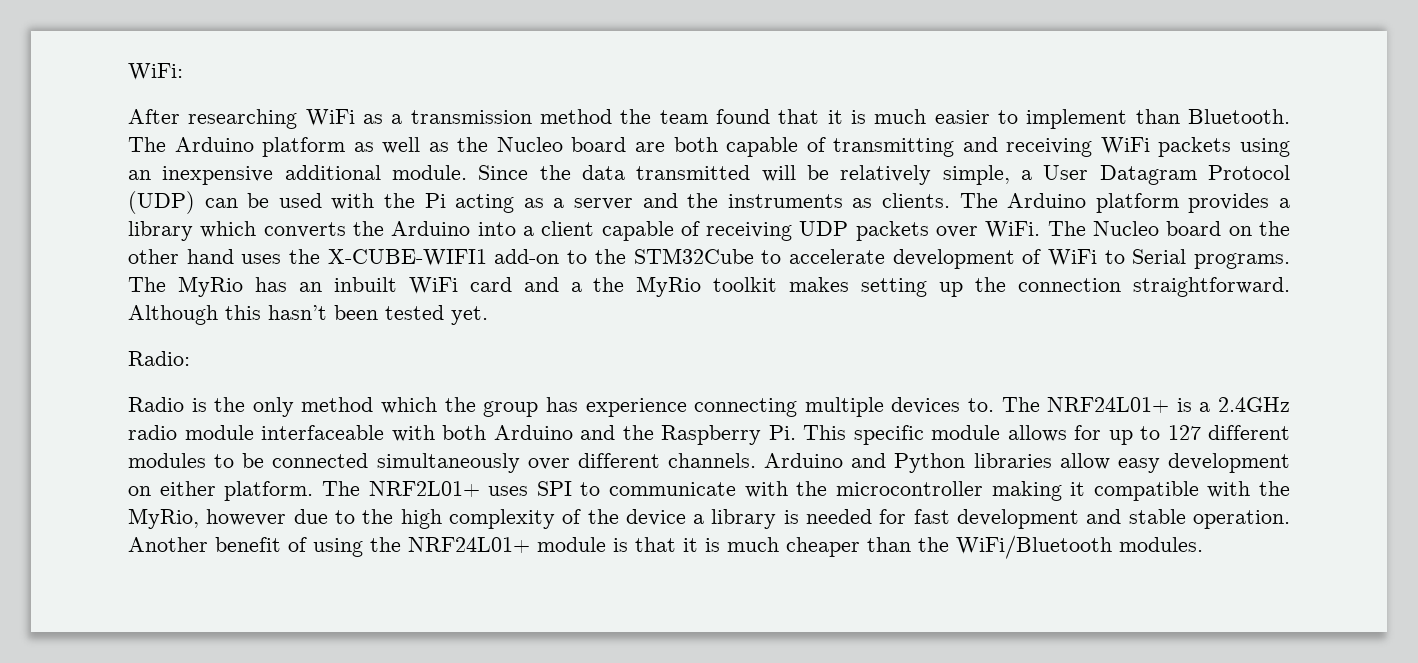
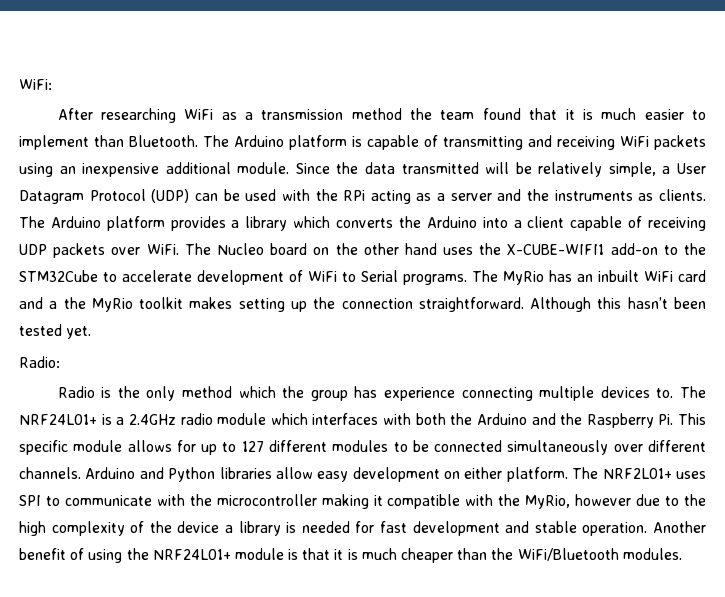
- The Arduino platform as well as the Nucleo board are both capable of transmitting and receiving WiFi packets using an inexpensive additional module.
+ The Arduino platform is capable of transmitting and receiving WiFi packets using an inexpensive additional module.
- Since the data transmitted will be relatively simple, a User Datagram Protocol (UDP) can be used with the Pi acting as a server and the instruments as clients.
+ Since the data transmitted will be relatively simple, a User Datagram Protocol (UDP) can be used with the RPi acting as a server and the instruments as clients.
- The NRF24L01+ is a 2.4GHz radio module interfaceable with both Arduino and the Raspberry Pi. This specific module allows for up to 127 different modules to be connected simultaneously over different channels.
+ The NRF24L01+ is a 2.4GHz radio module which interfaces with both the Arduino and the Raspberry Pi. This specific module allows for up to 127 different modules to be connected simultaneously over different channels.

